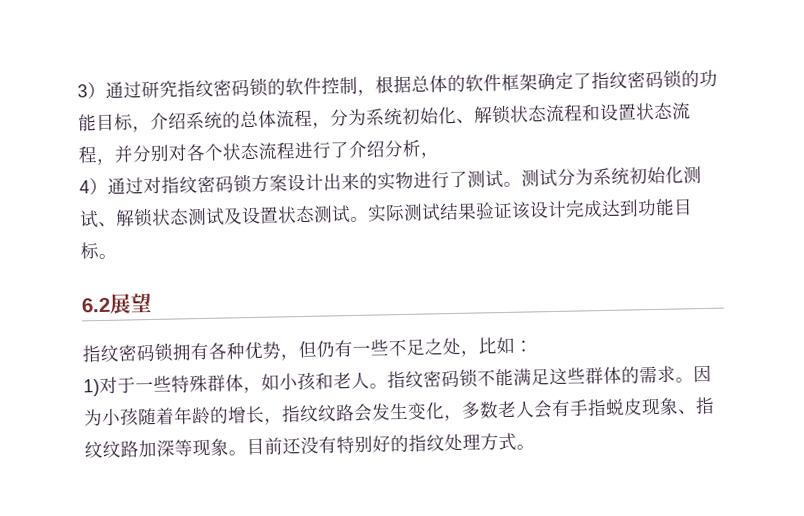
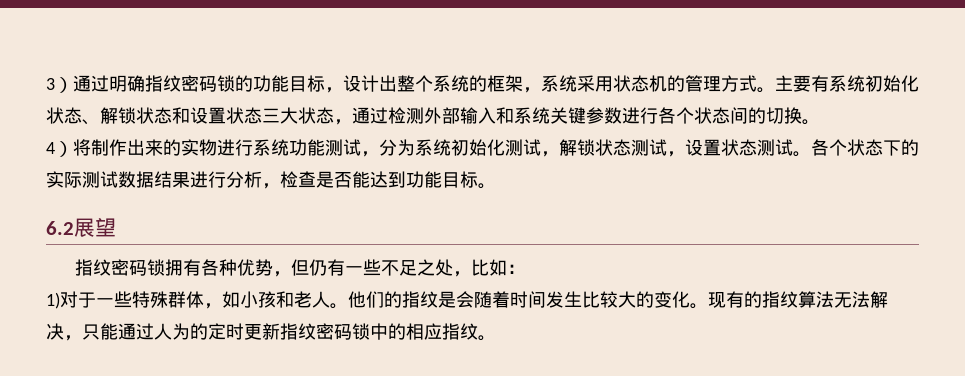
- 3）通过研究指纹密码锁的软件控制，根据总体的软件框架确定了指纹密码锁的功能目标，介绍系统的总体流程，分为系统初始化、解锁状态流程和设置状态流程，并分别对各个状态流程进行了介绍分析，
- 4）通过对指纹密码锁方案设计出来的实物进行了测试。测试分为系统初始化测试、解锁状态测试及设置状态测试。
+ 3）通过明确指纹密码锁的功能目标，设计出整个系统的框架，系统采用状态机的管理方式。主要有系统初始化状态、解锁状态和设置状态三大状态，通过检测外部输入和系统关键参数进行各个状态间的切换。
+ 4）将制作出来的实物进行系统功能测试，分为系统初始化测试，解锁状态测试，设置状态测试。
- 实际测试结果验证该设计完成达到功能目标。
+ 各个状态下的实际测试数据结果进行分析，检查是否能达到功能目标。
- 指纹密码锁不能满足这些群体的需求。因为小孩随着年龄的增长，指纹纹路会发生变化，多数老人会有手指蜕皮现象、指纹纹路加深等现象。目前还没有特别好的指纹处理方式。
+ 他们的指纹是会随着时间发生比较大的变化。现有的指纹算法无法解决，只能通过人为的定时更新指纹密码锁中的相应指纹。

